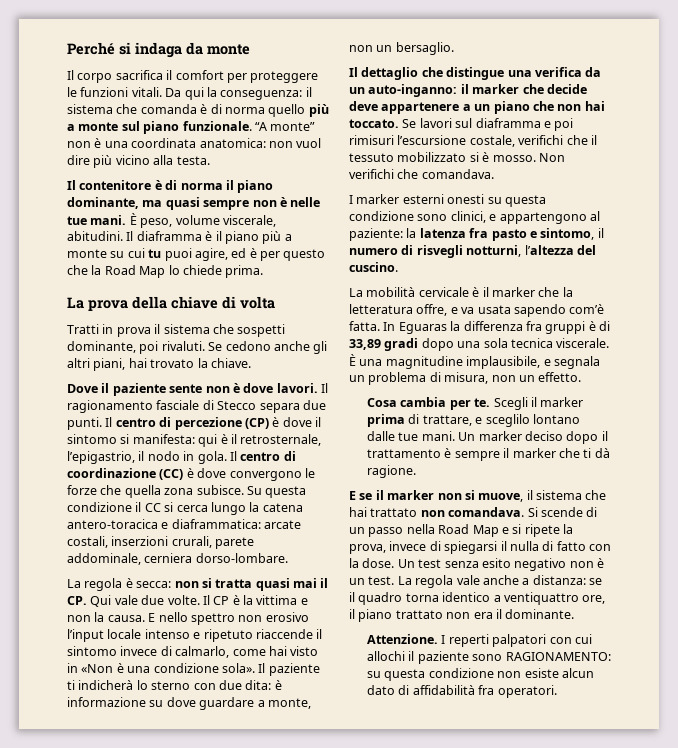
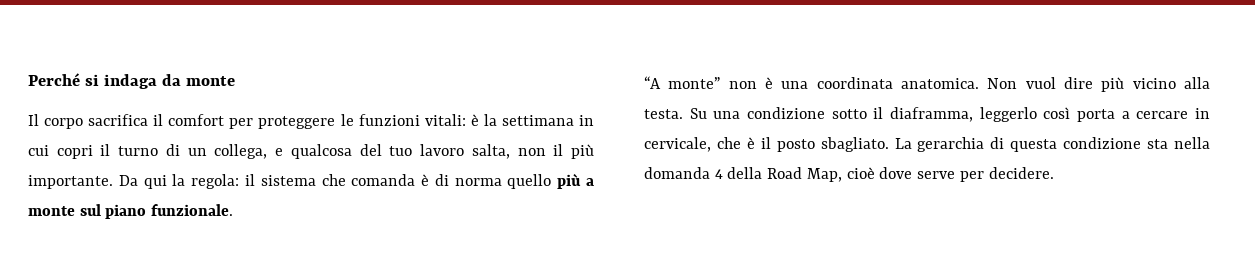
- Il corpo sacrifica il comfort per proteggere le funzioni vitali.
+ Il corpo sacrifica il comfort per proteggere le funzioni vitali: è la settimana in cui copri il turno di un collega, e qualcosa del tuo lavoro salta, non il più importante.
- Da qui la conseguenza: il sistema che comanda è di norma quello più a monte sul piano funzionale. “A monte” non è una coordinata anatomica: non vuol dire più vicino alla testa.
- Il contenitore è di norma il piano dominante, ma quasi sempre non è nelle tue mani. È peso, volume viscerale, abitudini. Il diaframma è il piano più a monte su cui tu puoi agire, ed è per questo che la Road Map lo chiede prima.
- La prova della chiave di volta
- Tratti in prova il sistema che sospetti dominante, poi rivaluti. Se cedono anche gli altri piani, hai trovato la chiave.
- Dove il paziente sente non è dove lavori. Il ragionamento fasciale di Stecco separa due punti. Il centro di percezione (CP) è dove il sintomo si manifesta: qui è il retrosternale, l’epigastrio, il nodo in gola. Il centro di coordinazione (CC) è dove convergono le forze che quella zona subisce. Su questa condizione il CC si cerca lungo la catena antero-toracica e diaframmatica: arcate costali, inserzioni crurali, parete addominale, cerniera dorso-lombare.
- La regola è secca: non si tratta quasi mai il CP. Qui vale due volte. Il CP è la vittima e non la causa. E nello spettro non erosivo l’input locale intenso e ripetuto riaccende il sintomo invece di calmarlo, come hai visto in «Non è una condizione sola». Il paziente ti indicherà lo sterno con due dita: è informazione su dove guardare a monte, non un bersaglio.
- Il dettaglio che distingue una verifica da un auto-inganno: il marker che decide deve appartenere a un piano che non hai toccato. Se lavori sul diaframma e poi rimisuri l’escursione costale, verifichi che il tessuto mobilizzato si è mosso. Non verifichi che comandava.
- I marker esterni onesti su questa condizione sono clinici, e appartengono al paziente: la latenza fra pasto e sintomo, il numero di risvegli notturni, l’altezza del cuscino.
- La mobilità cervicale è il marker che la letteratura offre, e va usata sapendo com’è fatta. In Eguaras la differenza fra gruppi è di 33,89 gradi dopo una sola tecnica viscerale. È una magnitudine implausibile, e segnala un problema di misura, non un effetto.
- Cosa cambia per te. Scegli il marker prima di trattare, e sceglilo lontano dalle tue mani. Un marker deciso dopo il trattamento è sempre il marker che ti dà ragione.
- E se il marker non si muove, il sistema che hai trattato non comandava. Si scende di un passo nella Road Map e si ripete la prova, invece di spiegarsi il nulla di fatto con la dose. Un test senza esito negativo non è un test. La regola vale anche a distanza: se il quadro torna identico a ventiquattro ore, il piano trattato non era il dominante.
- Attenzione. I reperti palpatori con cui allochi il paziente sono RAGIONAMENTO: su questa condizione non esiste alcun dato di affidabilità fra operatori.
+ Da qui la regola: il sistema che comanda è di norma quello più a monte sul piano funzionale.
+ “A monte” non è una coordinata anatomica. Non vuol dire più vicino alla testa. Su una condizione sotto il diaframma, leggerlo così porta a cercare in cervicale, che è il posto sbagliato. La gerarchia di questa condizione sta nella domanda 4 della Road Map, cioè dove serve per decidere.

